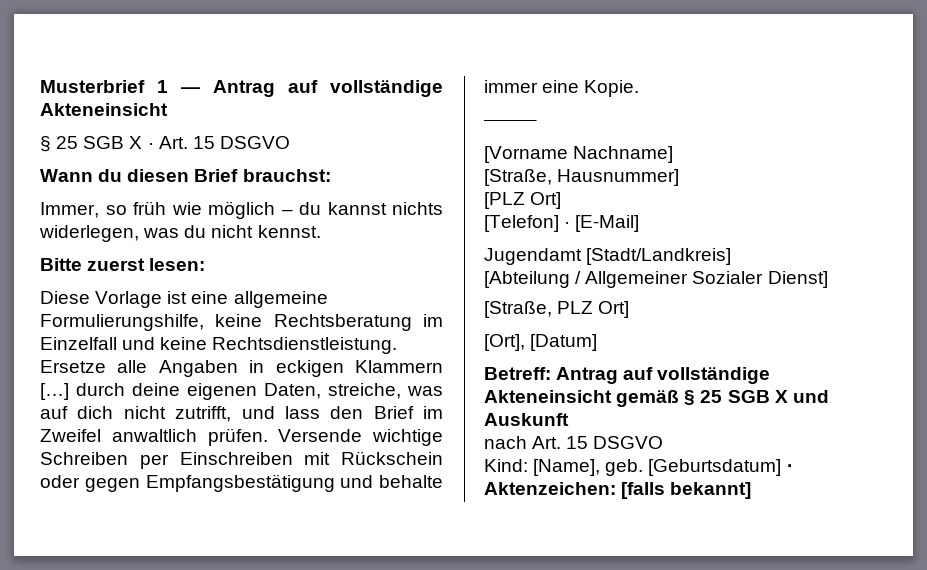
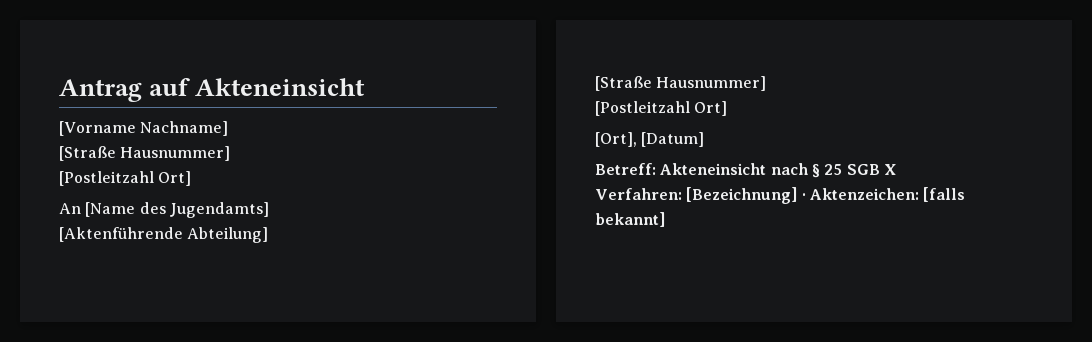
- Musterbrief 1 — Antrag auf vollständige Akteneinsicht
- § 25 SGB X · Art. 15 DSGVO
- Wann du diesen Brief brauchst:
- Immer, so früh wie möglich – du kannst nichts widerlegen, was du nicht kennst.
- Bitte zuerst lesen:
- Diese Vorlage ist eine allgemeine Formulierungshilfe, keine Rechtsberatung im Einzelfall und keine Rechtsdienstleistung. Ersetze alle Angaben in eckigen Klammern […] durch deine eigenen Daten, streiche, was auf dich nicht zutrifft, und lass den Brief im Zweifel anwaltlich prüfen. Versende wichtige Schreiben per Einschreiben mit Rückschein oder gegen Empfangsbestätigung und behalte immer eine Kopie.
- ────
+ Antrag auf Akteneinsicht
  [Vorname Nachname]
- [Straße, Hausnummer]
- [PLZ Ort]
- [Telefon] · [E-Mail]
- Jugendamt [Stadt/Landkreis]
- [Abteilung / Allgemeiner Sozialer Dienst]
- [Straße, PLZ Ort]
+ [Straße Hausnummer]
+ [Postleitzahl Ort]
+ An [Name des Jugendamts]
+ [Aktenführende Abteilung]
+ [Straße Hausnummer]
+ [Postleitzahl Ort]
- Betreff: Antrag auf vollständige Akteneinsicht gemäß § 25 SGB X und Auskunft
- nach Art. 15 DSGVO
- Kind: [Name], geb. [Geburtsdatum] · Aktenzeichen: [falls bekannt]
+ Betreff: Akteneinsicht nach § 25 SGB X
+ Verfahren: [Bezeichnung] · Aktenzeichen: [falls bekannt]

